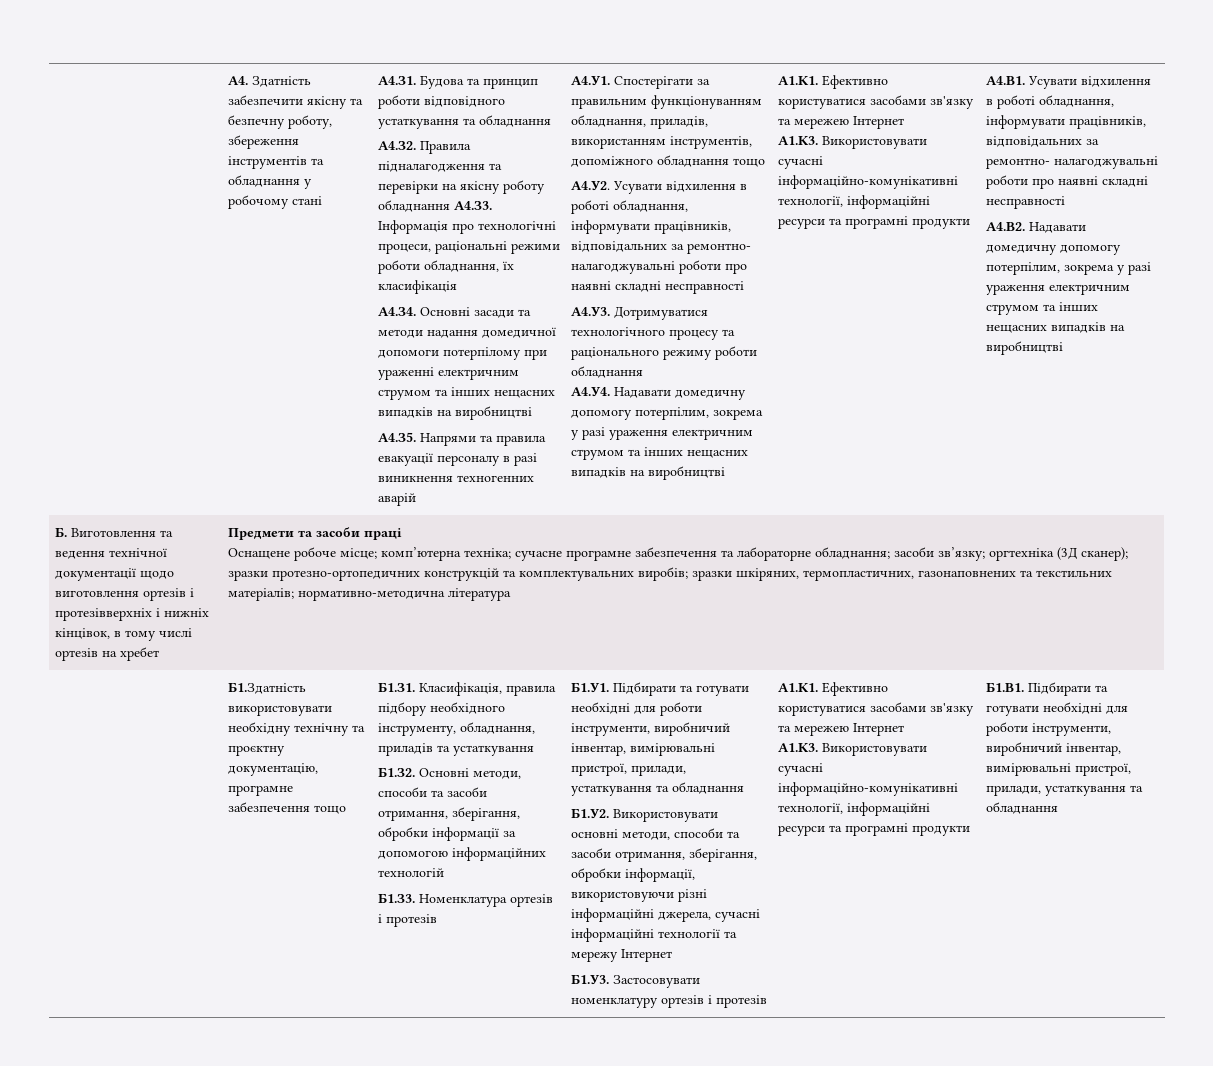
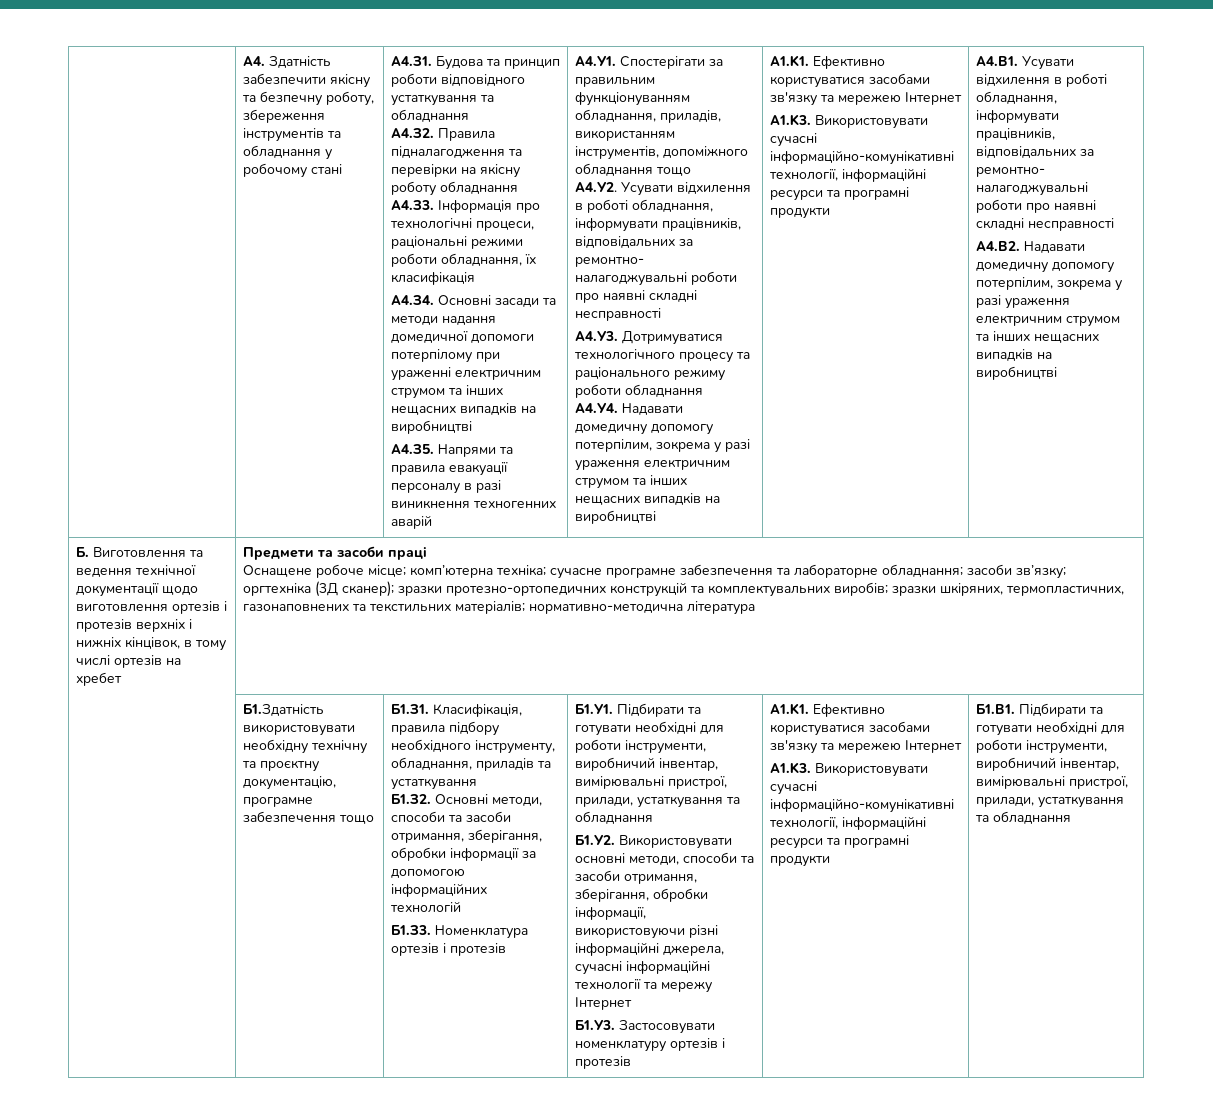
- Б. Виготовлення та ведення технічної документації щодо виготовлення ортезів і протезівверхніх і нижніх кінцівок, в тому числі ортезів на хребет
+ Б. Виготовлення та ведення технічної документації щодо виготовлення ортезів і протезів верхніх і нижніх кінцівок, в тому числі ортезів на хребет

